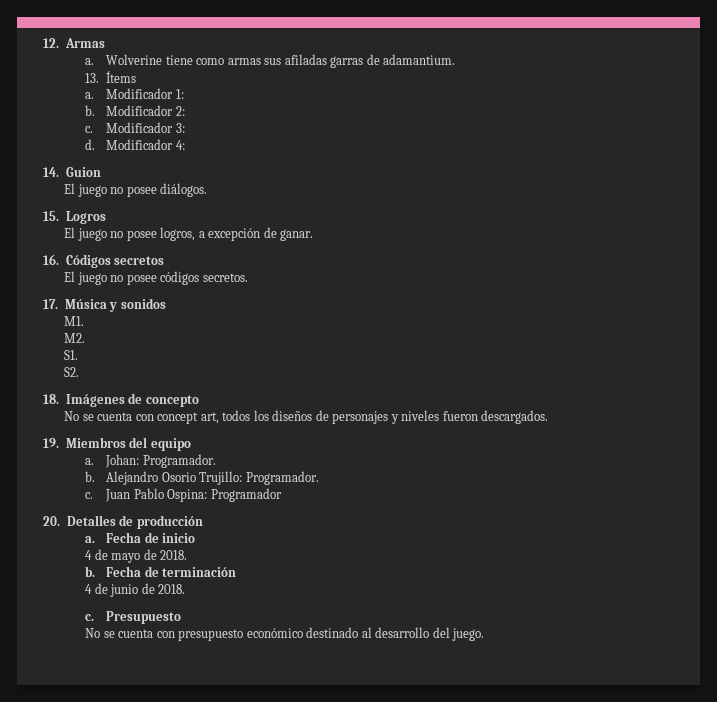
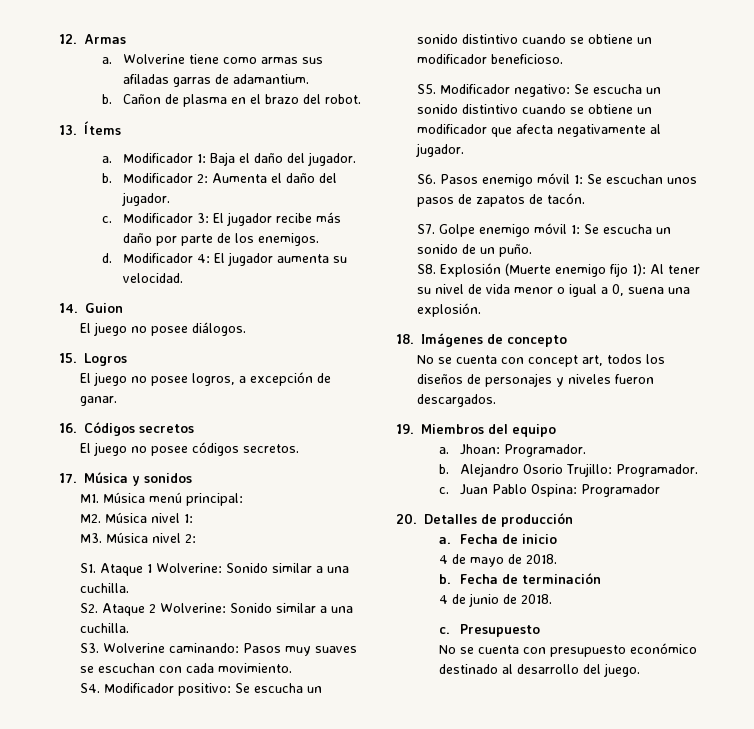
+ b. Cañon de plasma en el brazo del robot.
  13. Ítems
- a. Modificador 1:
- b. Modificador 2:
- c. Modificador 3:
- d. Modificador 4:
+ a. Modificador 1: Baja el daño del jugador.
+ b. Modificador 2: Aumenta el daño del jugador.
+ c. Modificador 3: El jugador recibe más daño por parte de los enemigos.
+ d. Modificador 4: El jugador aumenta su velocidad.
- M1.
- M2.
- S1.
- S2.
+ M1. Música menú principal:
+ M2. Música nivel 1:
+ M3. Música nivel 2:
+ S1. Ataque 1 Wolverine: Sonido similar a una cuchilla.
+ S2. Ataque 2 Wolverine: Sonido similar a una cuchilla.
+ S3. Wolverine caminando: Pasos muy suaves se escuchan con cada movimiento.
+ S4. Modificador positivo: Se escucha un sonido distintivo cuando se obtiene un modificador beneficioso.
+ S5. Modificador negativo: Se escucha un sonido distintivo cuando se obtiene un modificador que afecta negativamente al jugador.
+ S6. Pasos enemigo móvil 1: Se escuchan unos pasos de zapatos de tacón.
+ S7. Golpe enemigo móvil 1: Se escucha un sonido de un puño.
+ S8. Explosión (Muerte enemigo fijo 1): Al tener su nivel de vida menor o igual a 0, suena una explosión.
- Johan: Programador.
+ Jhoan: Programador.

